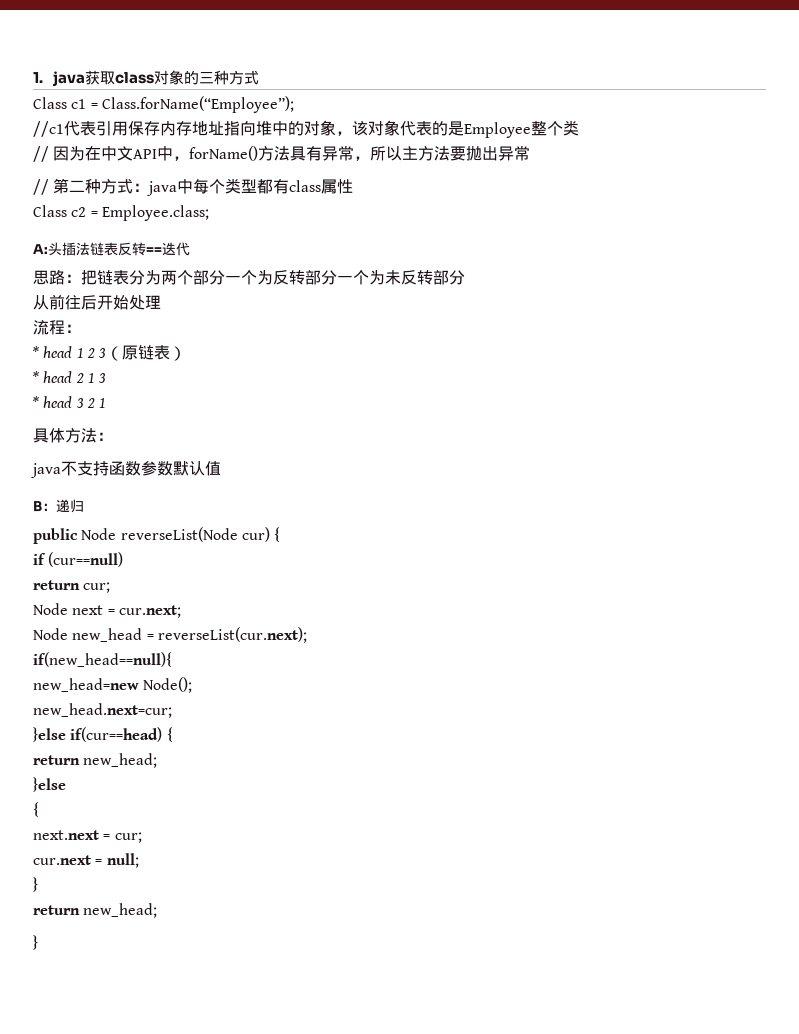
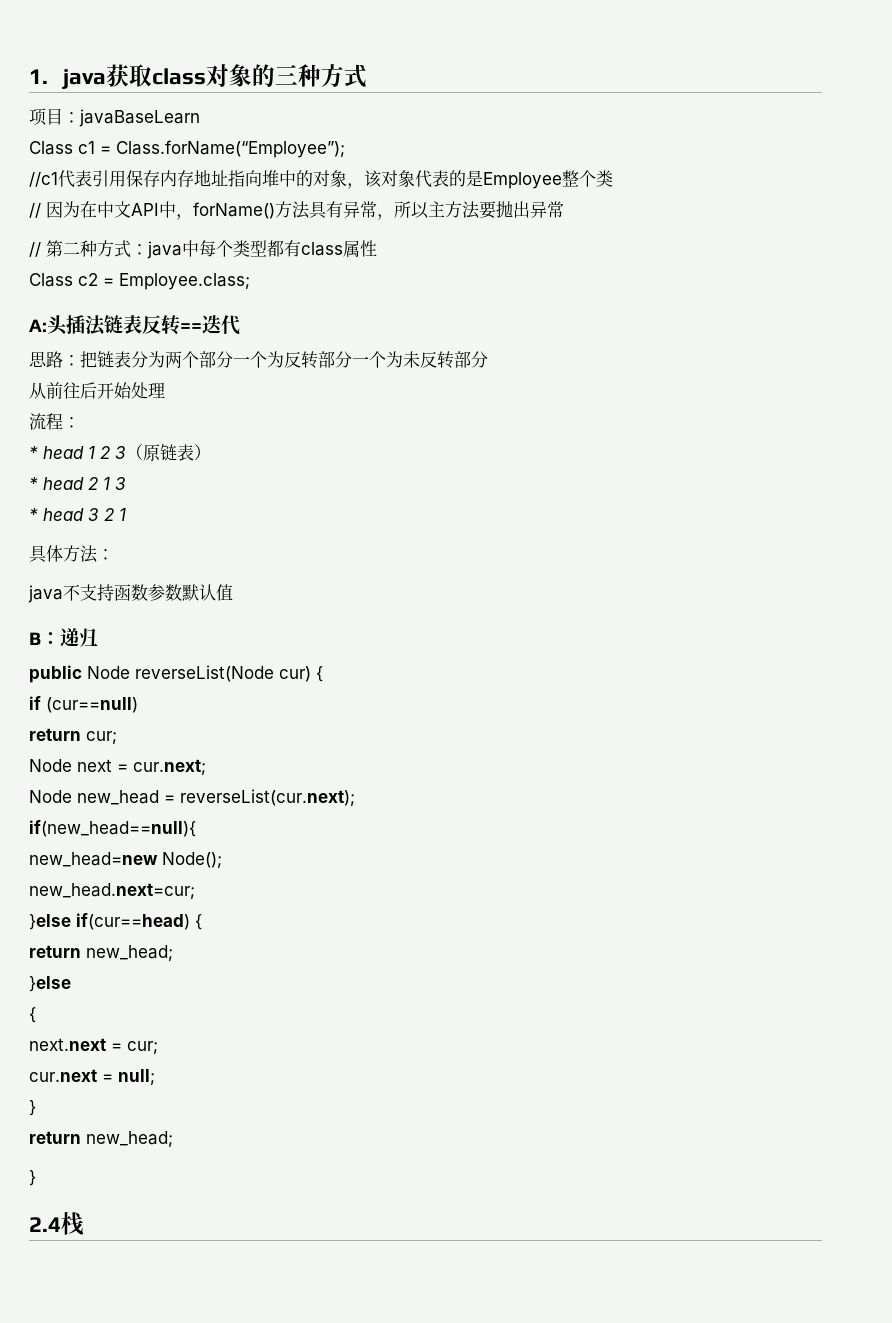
+ 项目：javaBaseLearn
+ 2.4栈

